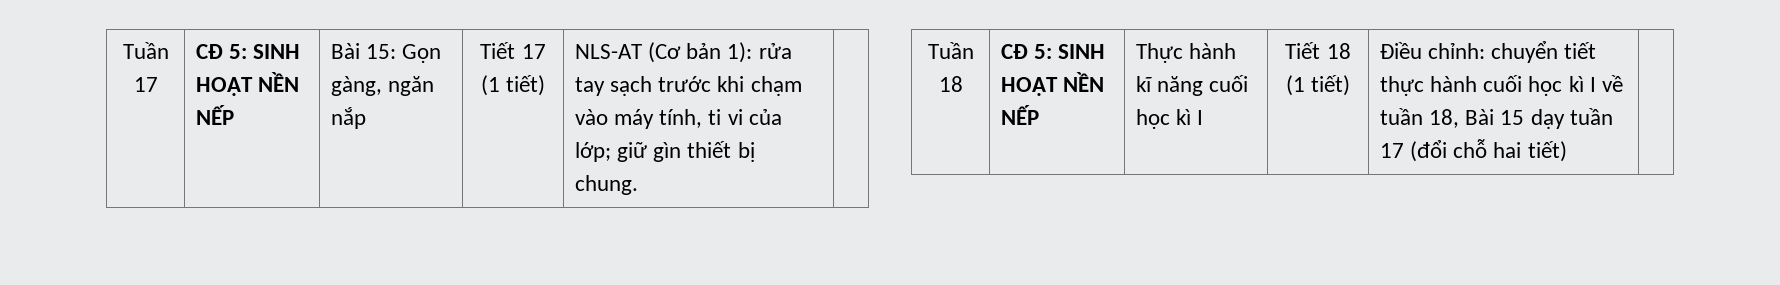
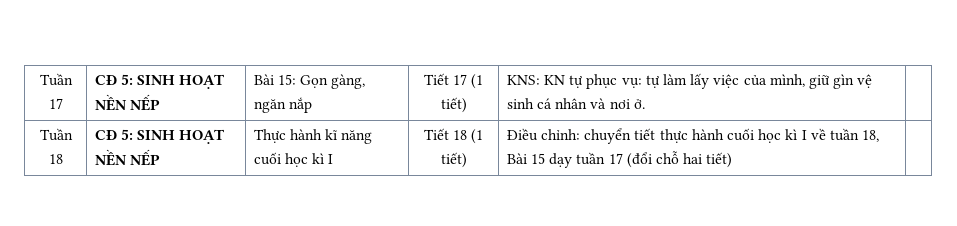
- Tuần 17 | CĐ 5: SINH HOẠT NỀN NẾP | Bài 15: Gọn gàng, ngăn nắp | Tiết 17 (1 tiết) | NLS-AT (Cơ bản 1): rửa tay sạch trước khi chạm vào máy tính, ti vi của lớp; giữ gìn thiết bị chung. |
+ Tuần 17 | CĐ 5: SINH HOẠT NỀN NẾP | Bài 15: Gọn gàng, ngăn nắp | Tiết 17 (1 tiết) | KNS: KN tự phục vụ: tự làm lấy việc của mình, giữ gìn vệ sinh cá nhân và nơi ở. |

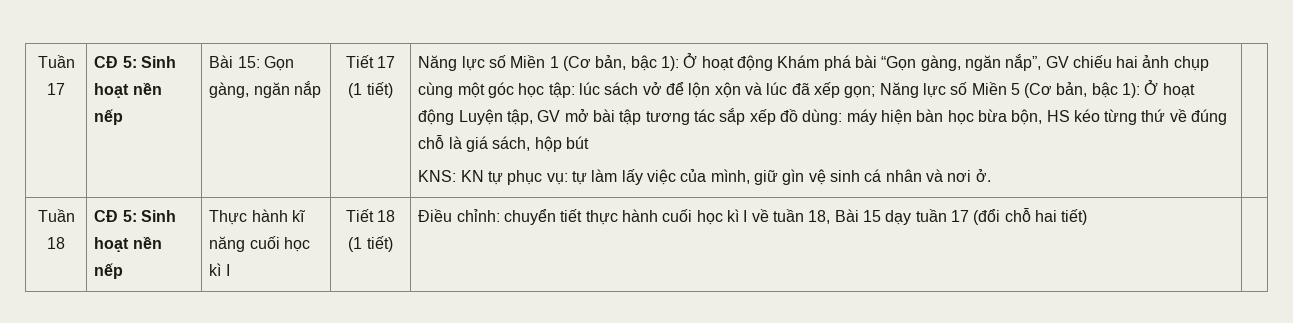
- Tuần 17 | CĐ 5: SINH HOẠT NỀN NẾP
+ Tuần 17 | CĐ 5: Sinh hoạt nền nếp
+ Năng lực số Miền 1 (Cơ bản, bậc 1): Ở hoạt động Khám phá bài “Gọn gàng, ngăn nắp”, GV chiếu hai ảnh chụp cùng một góc học tập: lúc sách vở để lộn xộn và lúc đã xếp gọn; Năng lực số Miền 5 (Cơ bản, bậc 1): Ở hoạt động Luyện tập, GV mở bài tập tương tác sắp xếp đồ dùng: máy hiện bàn học bừa bộn, HS kéo từng thứ về đúng chỗ là giá sách, hộp bút
- Tuần 18 | CĐ 5: SINH HOẠT NỀN NẾP
+ Tuần 18 | CĐ 5: Sinh hoạt nền nếp

